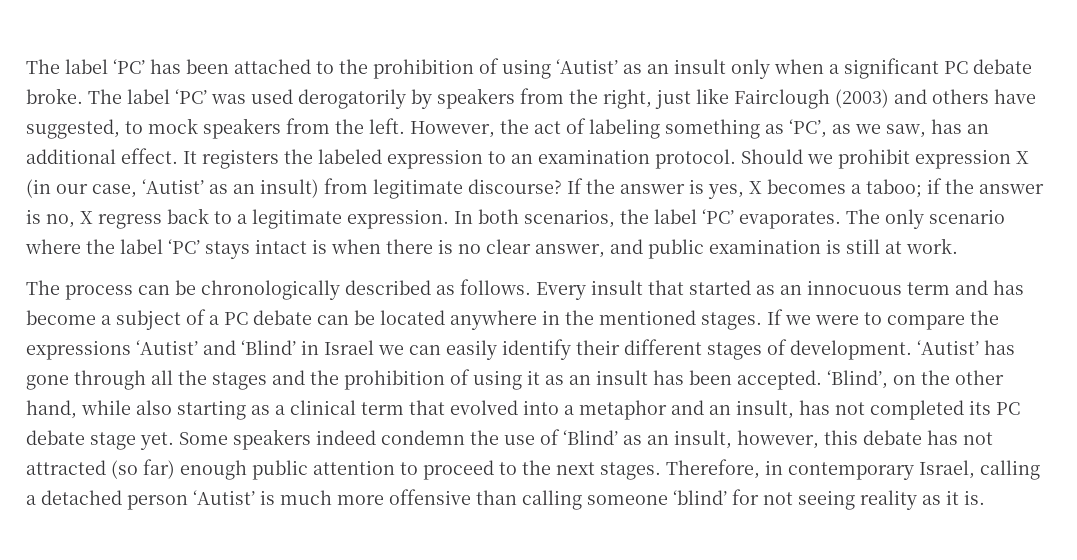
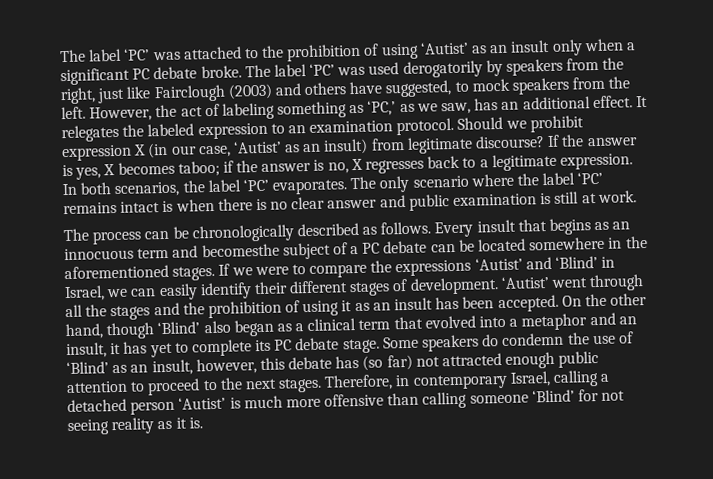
- The label ‘PC’ has been attached to the prohibition of using ‘Autist’ as an insult only when a significant PC debate broke.
+ The label ‘PC’ was attached to the prohibition of using ‘Autist’ as an insult only when a significant PC debate broke.
- However, the act of labeling something as ‘PC’, as we saw, has an additional effect.
+ However, the act of labeling something as ‘PC,’ as we saw, has an additional effect.
- It registers the labeled expression to an examination protocol.
+ It relegates the labeled expression to an examination protocol.
- If the answer is yes, X becomes a taboo; if the answer is no, X regress back to a legitimate expression.
+ If the answer is yes, X becomes taboo; if the answer is no, X regresses back to a legitimate expression.
- The only scenario where the label ‘PC’ stays intact is when there is no clear answer, and public examination is still at work.
+ The only scenario where the label ‘PC’ remains intact is when there is no clear answer and public examination is still at work.
- Every insult that started as an innocuous term and has become a subject of a PC debate can be located anywhere in the mentioned stages.
+ Every insult that begins as an innocuous term and becomesthe subject of a PC debate can be located somewhere in the aforementioned stages.
- If we were to compare the expressions ‘Autist’ and ‘Blind’ in Israel we can easily identify their different stages of development.
+ If we were to compare the expressions ‘Autist’ and ‘Blind’ in Israel, we can easily identify their different stages of development.
- ‘Autist’ has gone through all the stages and the prohibition of using it as an insult has been accepted.
+ ‘Autist’ went through all the stages and the prohibition of using it as an insult has been accepted.
- ‘Blind’, on the other hand, while also starting as a clinical term that evolved into a metaphor and an insult, has not completed its PC debate stage yet.
+ On the other hand, though ‘Blind’ also began as a clinical term that evolved into a metaphor and an insult, it has yet to complete its PC debate stage.
- Some speakers indeed condemn the use of ‘Blind’ as an insult, however, this debate has not attracted (so far) enough public attention to proceed to the next stages.
+ Some speakers do condemn the use of ‘Blind’ as an insult, however, this debate has (so far) not attracted enough public attention to proceed to the next stages.
- Therefore, in contemporary Israel, calling a detached person ‘Autist’ is much more offensive than calling someone ‘blind’ for not seeing reality as it is.
+ Therefore, in contemporary Israel, calling a detached person ‘Autist’ is much more offensive than calling someone ‘Blind’ for not seeing reality as it is.

